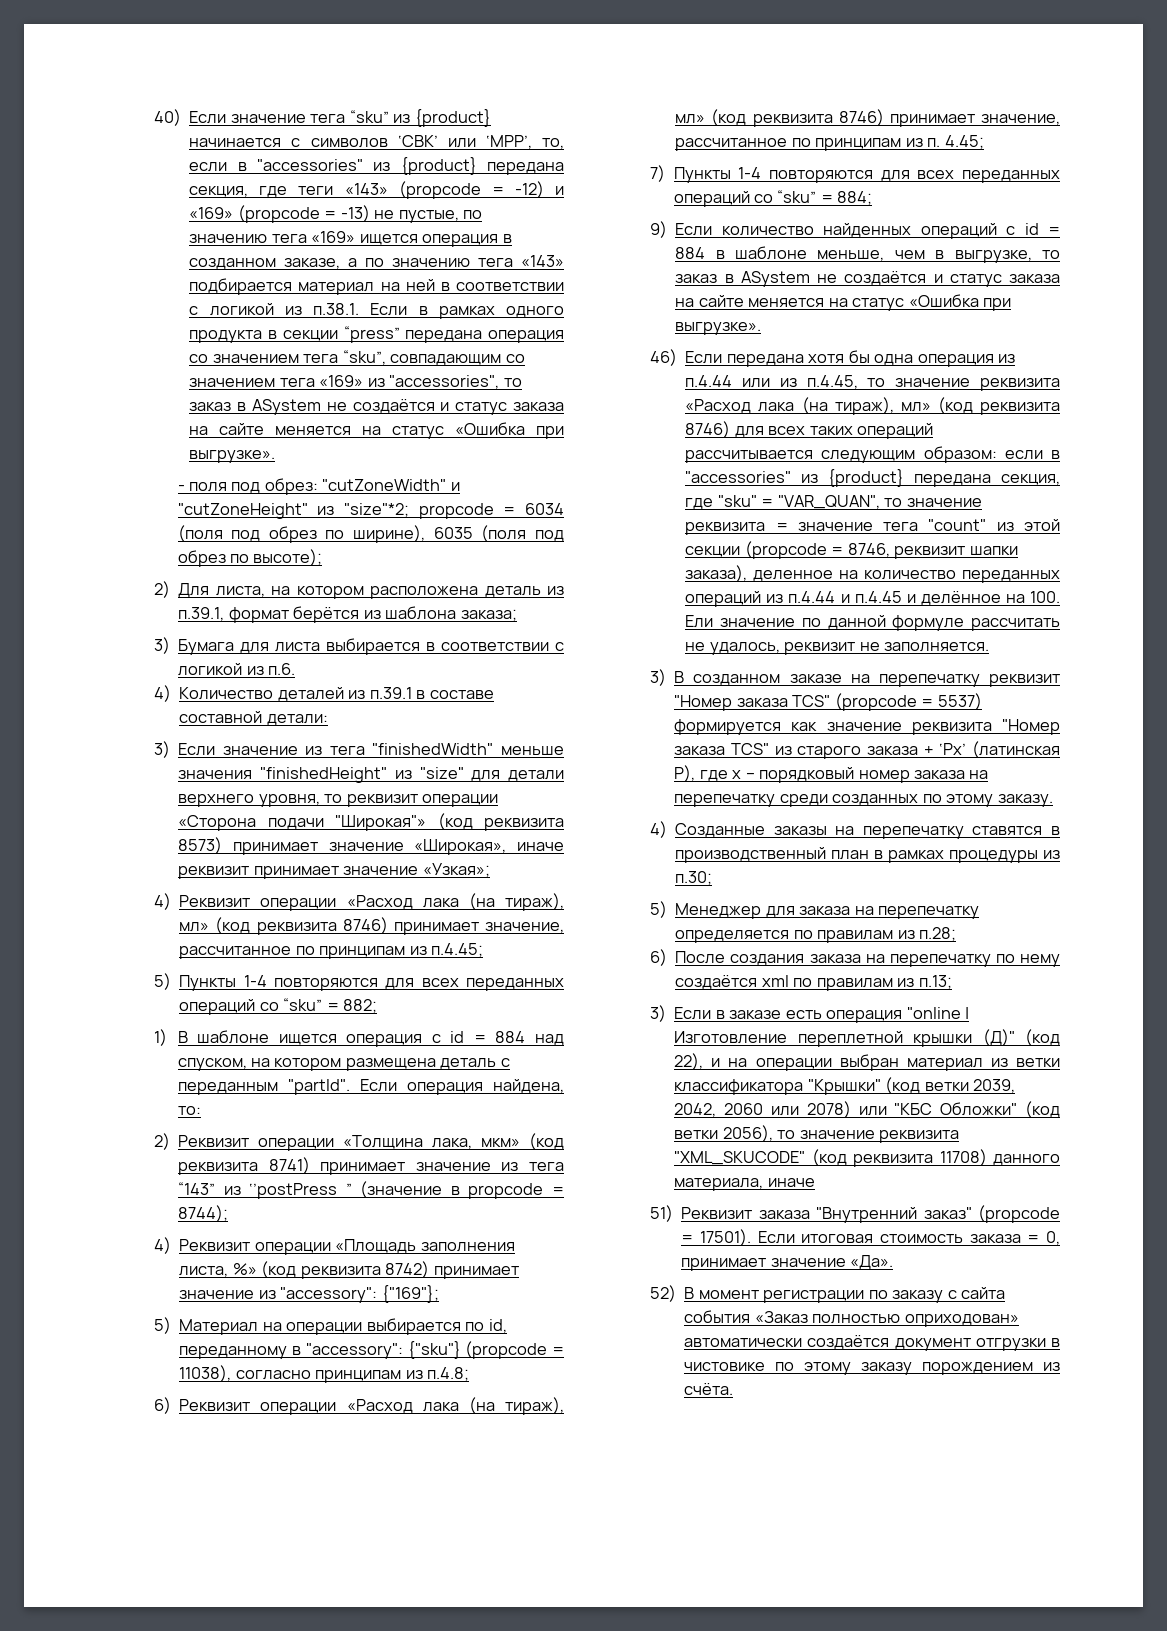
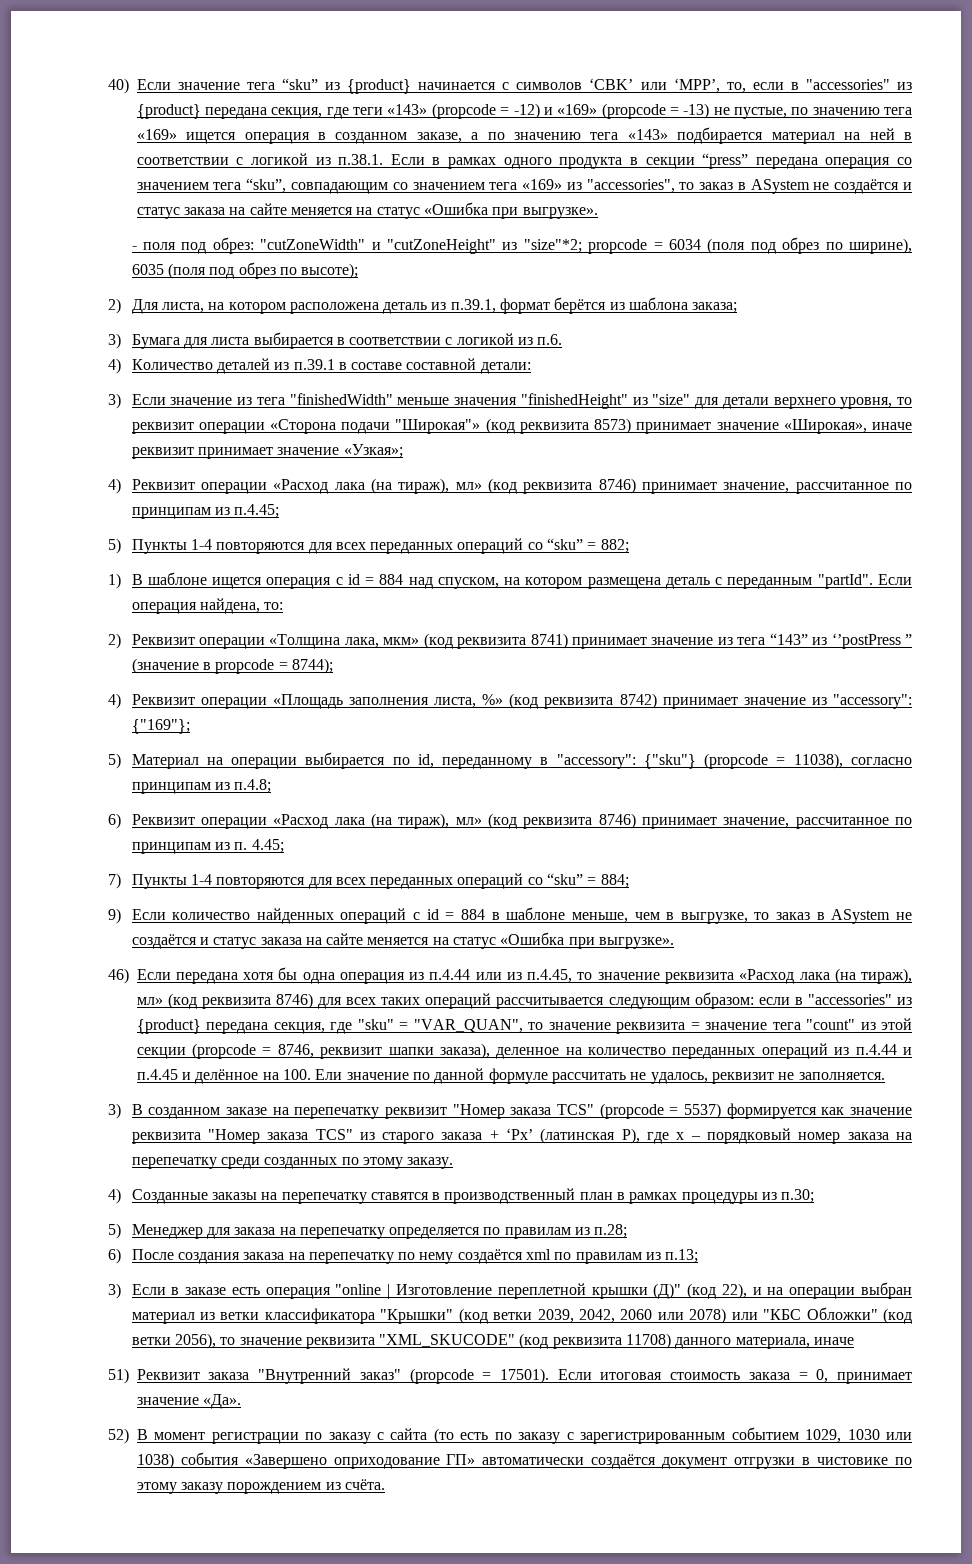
- 52) В момент регистрации по заказу с сайта события «Заказ полностью оприходован» автоматически создаётся документ отгрузки в чистовике по этому заказу порождением из счёта.
+ 52) В момент регистрации по заказу с сайта (то есть по заказу с зарегистрированным событием 1029, 1030 или 1038) события «Завершено оприходование ГП» автоматически создаётся документ отгрузки в чистовике по этому заказу порождением из счёта.

